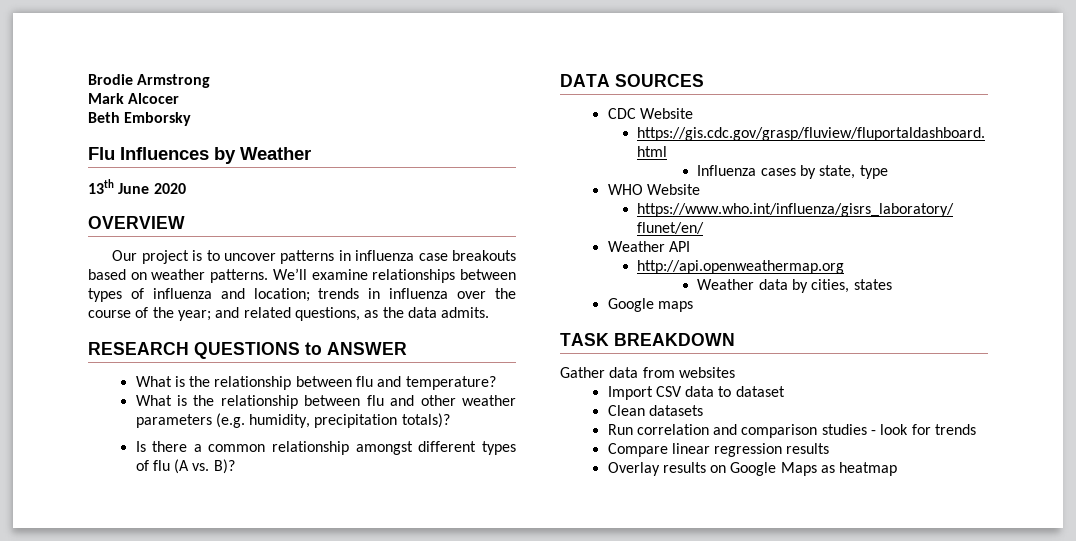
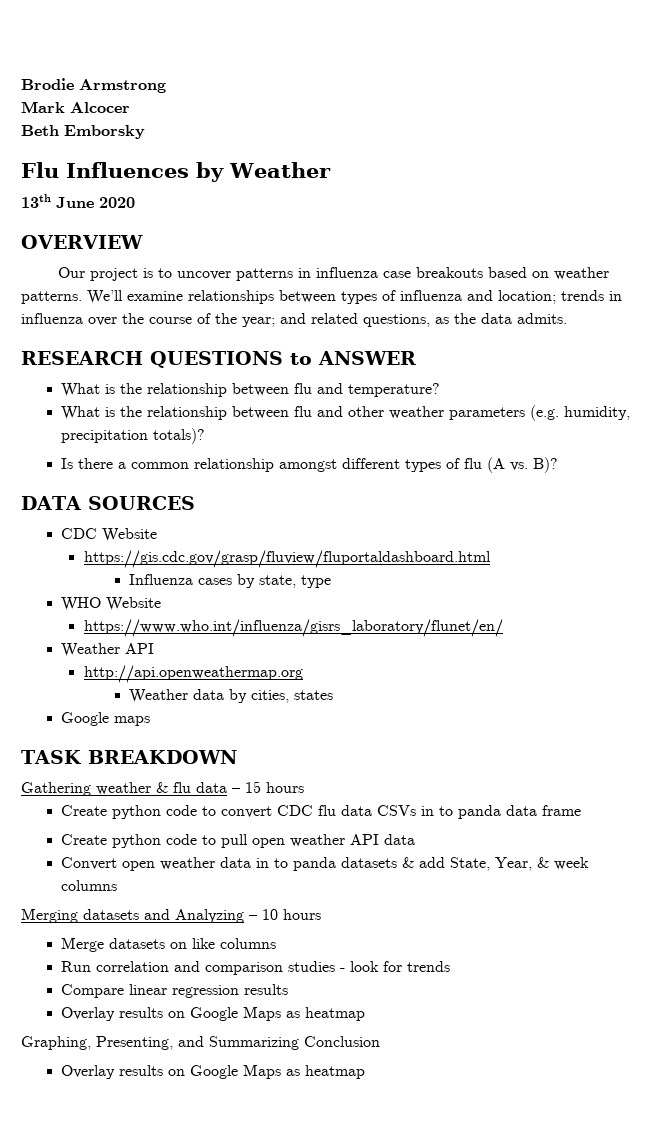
- Gather data from websites
- Import CSV data to dataset
- Clean datasets
+ Gathering weather & flu data – 15 hours
+ Create python code to convert CDC flu data CSVs in to panda data frame
+ Create python code to pull open weather API data
+ Convert open weather data in to panda datasets & add State, Year, & week columns
+ Merging datasets and Analyzing – 10 hours
+ Merge datasets on like columns
+ Graphing, Presenting, and Summarizing Conclusion
+ Overlay results on Google Maps as heatmap

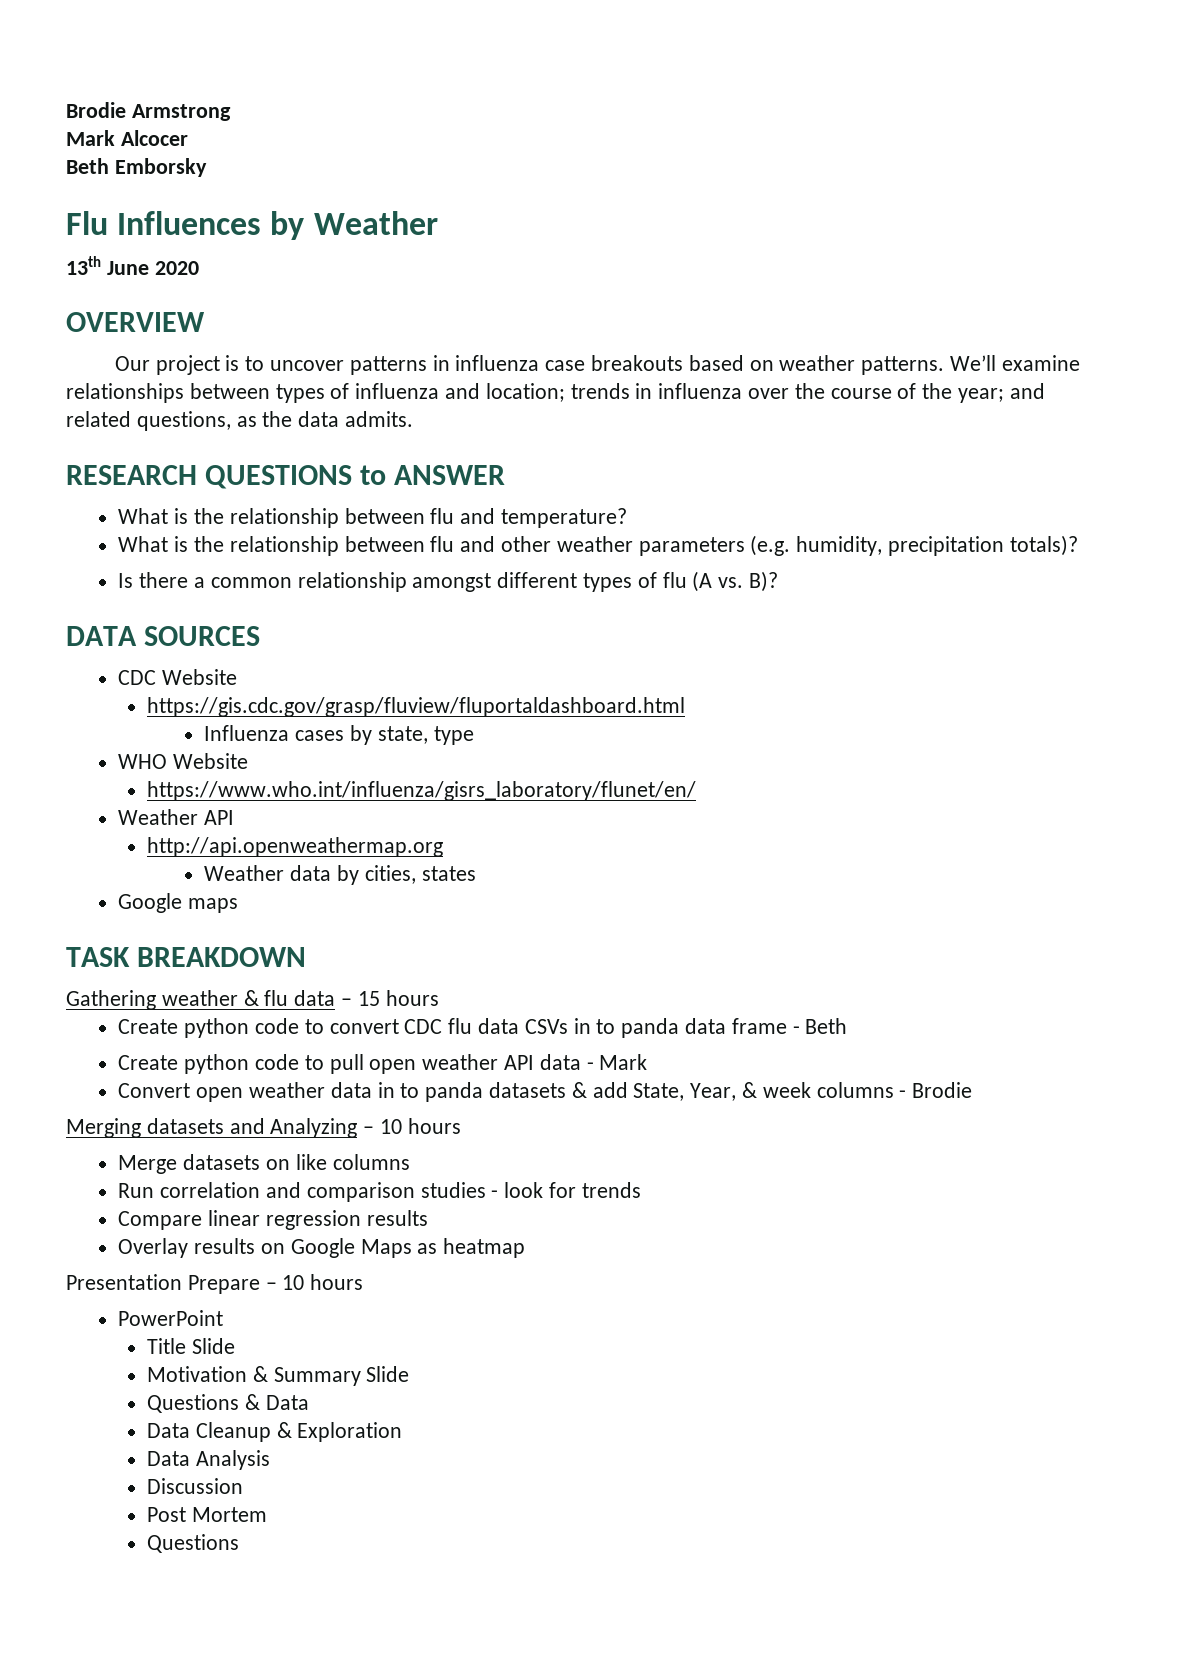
- Create python code to convert CDC flu data CSVs in to panda data frame
+ Create python code to convert CDC flu data CSVs in to panda data frame - Beth
- Create python code to pull open weather API data
+ Create python code to pull open weather API data - Mark
- Convert open weather data in to panda datasets & add State, Year, & week columns
+ Convert open weather data in to panda datasets & add State, Year, & week columns - Brodie
- Graphing, Presenting, and Summarizing Conclusion
- Overlay results on Google Maps as heatmap
+ Presentation Prepare – 10 hours
+ PowerPoint
+ Title Slide
+ Motivation & Summary Slide
+ Questions & Data
+ Data Cleanup & Exploration
+ Data Analysis
+ Discussion
+ Post Mortem
+ Questions

